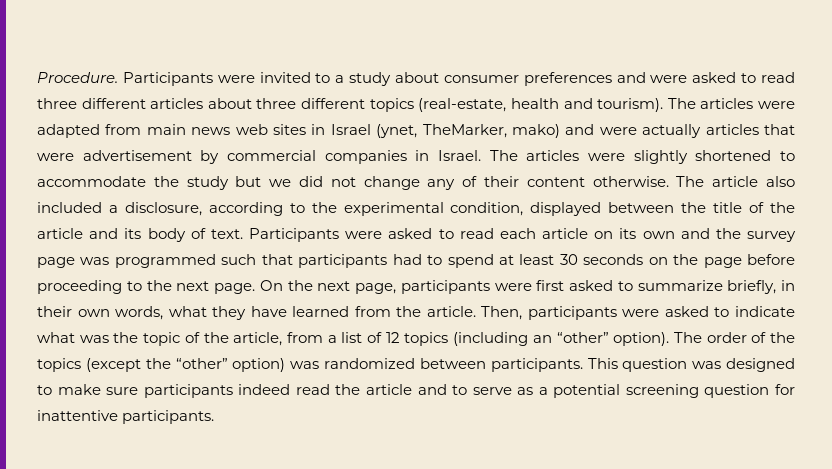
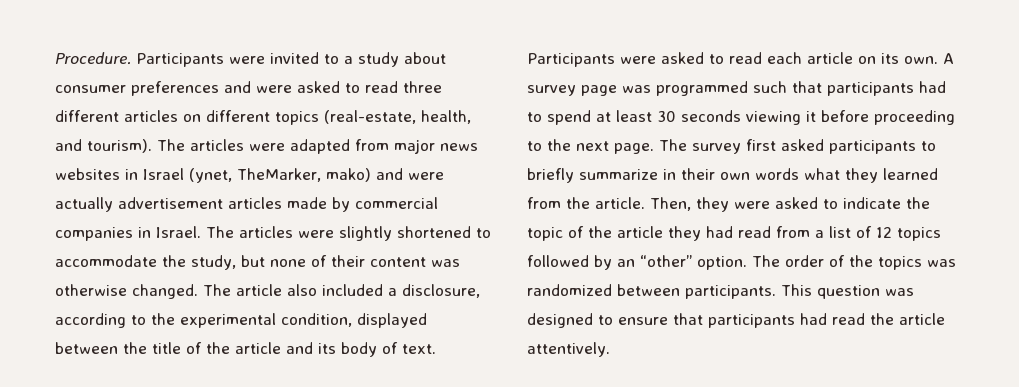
- Participants were invited to a study about consumer preferences and were asked to read three different articles about three different topics (real-estate, health and tourism).
+ Participants were invited to a study about consumer preferences and were asked to read three different articles on different topics (real-estate, health, and tourism).
- The articles were adapted from main news web sites in Israel (ynet, TheMarker, mako) and were actually articles that were advertisement by commercial companies in Israel.
+ The articles were adapted from major news websites in Israel (ynet, TheMarker, mako) and were actually advertisement articles made by commercial companies in Israel.
- The articles were slightly shortened to accommodate the study but we did not change any of their content otherwise.
+ The articles were slightly shortened to accommodate the study, but none of their content was otherwise changed.
- Participants were asked to read each article on its own and the survey page was programmed such that participants had to spend at least 30 seconds on the page before proceeding to the next page.
+ Participants were asked to read each article on its own. A survey page was programmed such that participants had to spend at least 30 seconds viewing it before proceeding to the next page.
- On the next page, participants were first asked to summarize briefly, in their own words, what they have learned from the article.
+ The survey first asked participants to briefly summarize in their own words what they learned from the article.
- Then, participants were asked to indicate what was the topic of the article, from a list of 12 topics (including an “other” option).
+ Then, they were asked to indicate the topic of the article they had read from a list of 12 topics followed by an “other” option.
- The order of the topics (except the “other” option) was randomized between participants.
+ The order of the topics was randomized between participants.
- This question was designed to make sure participants indeed read the article and to serve as a potential screening question for inattentive participants.
+ This question was designed to ensure that participants had read the article attentively.

